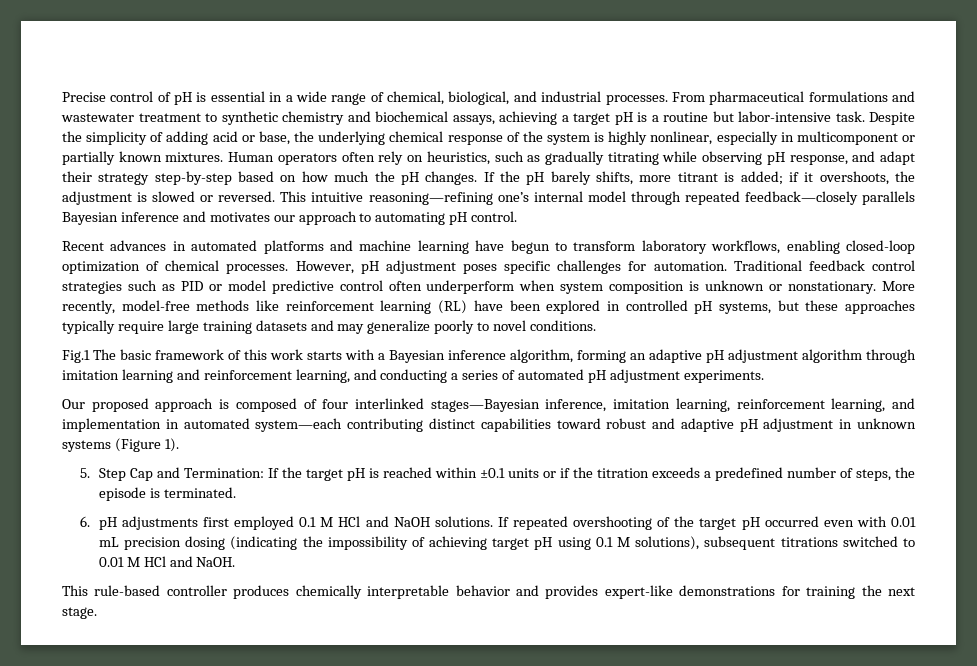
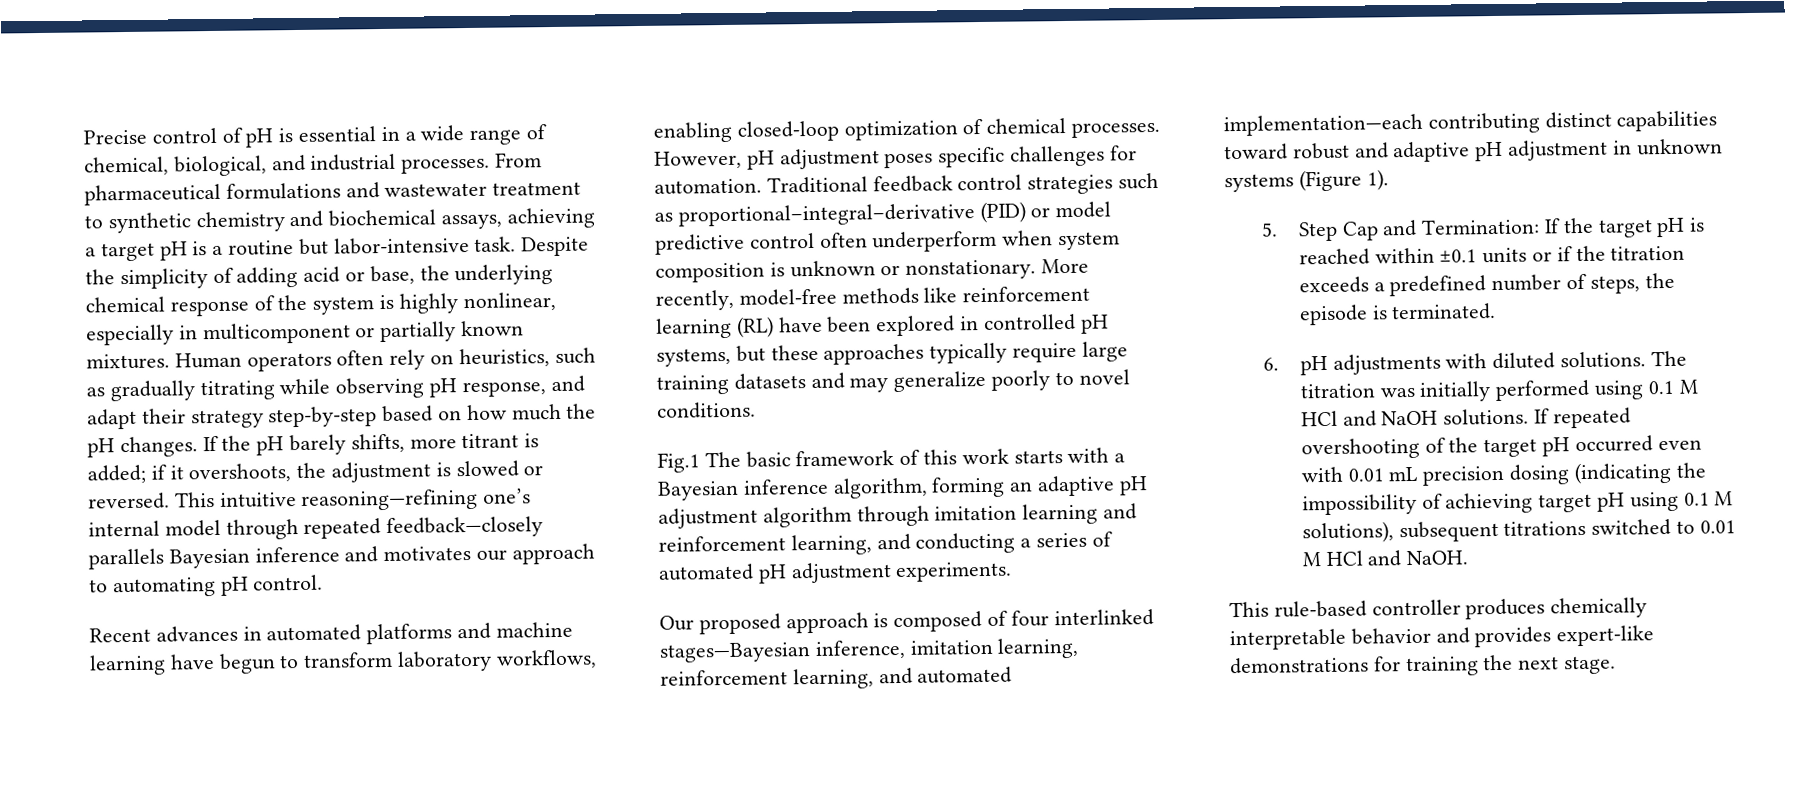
- Traditional feedback control strategies such as PID or model predictive control often underperform when system composition is unknown or nonstationary.
+ Traditional feedback control strategies such as proportional–integral–derivative (PID) or model predictive control often underperform when system composition is unknown or nonstationary.
- Our proposed approach is composed of four interlinked stages—Bayesian inference, imitation learning, reinforcement learning, and implementation in automated system—each contributing distinct capabilities toward robust and adaptive pH adjustment in unknown systems (Figure 1).
+ Our proposed approach is composed of four interlinked stages—Bayesian inference, imitation learning, reinforcement learning, and automated implementation—each contributing distinct capabilities toward robust and adaptive pH adjustment in unknown systems (Figure 1).
- 6. pH adjustments first employed 0.1 M HCl and NaOH solutions.
+ 6. pH adjustments with diluted solutions. The titration was initially performed using 0.1 M HCl and NaOH solutions.

